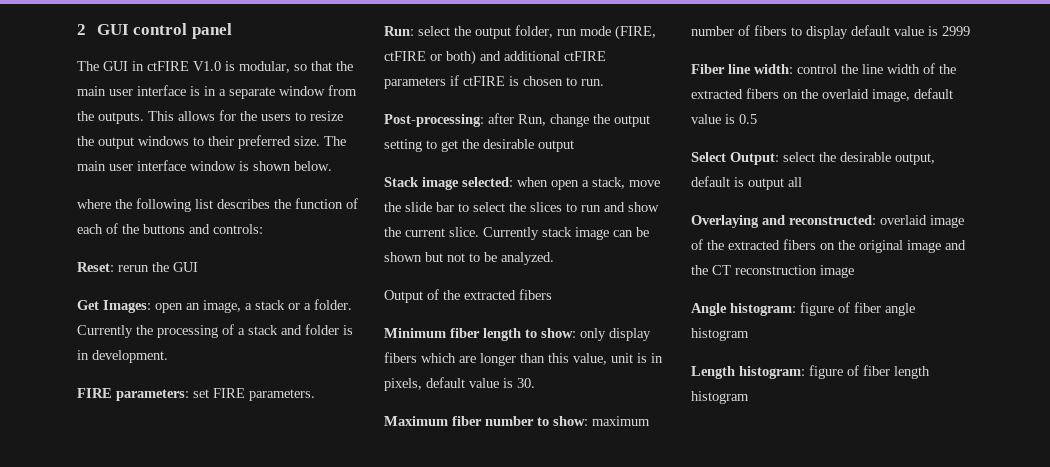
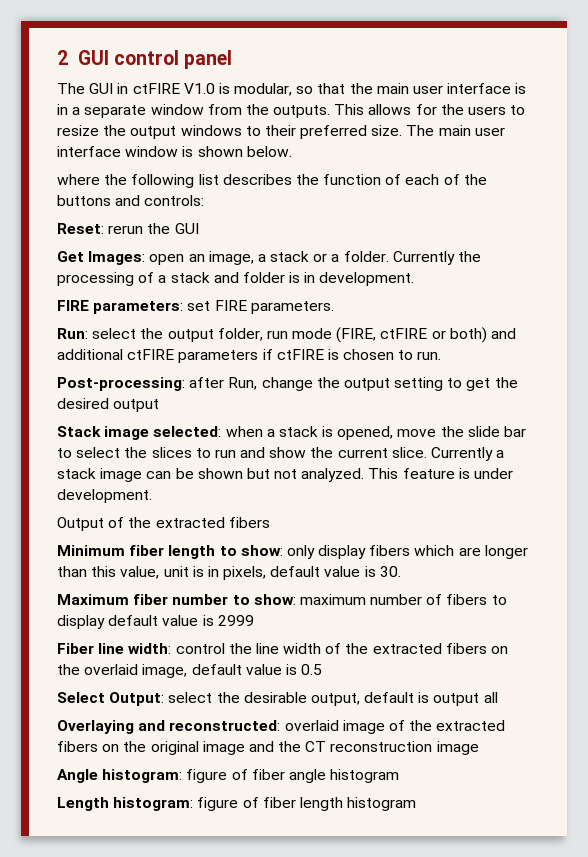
- Post-processing: after Run, change the output setting to get the desirable output
+ Post-processing: after Run, change the output setting to get the desired output
- Stack image selected: when open a stack, move the slide bar to select the slices to run and show the current slice.
+ Stack image selected: when a stack is opened, move the slide bar to select the slices to run and show the current slice.
- Currently stack image can be shown but not to be analyzed.
+ Currently a stack image can be shown but not analyzed. This feature is under development.

